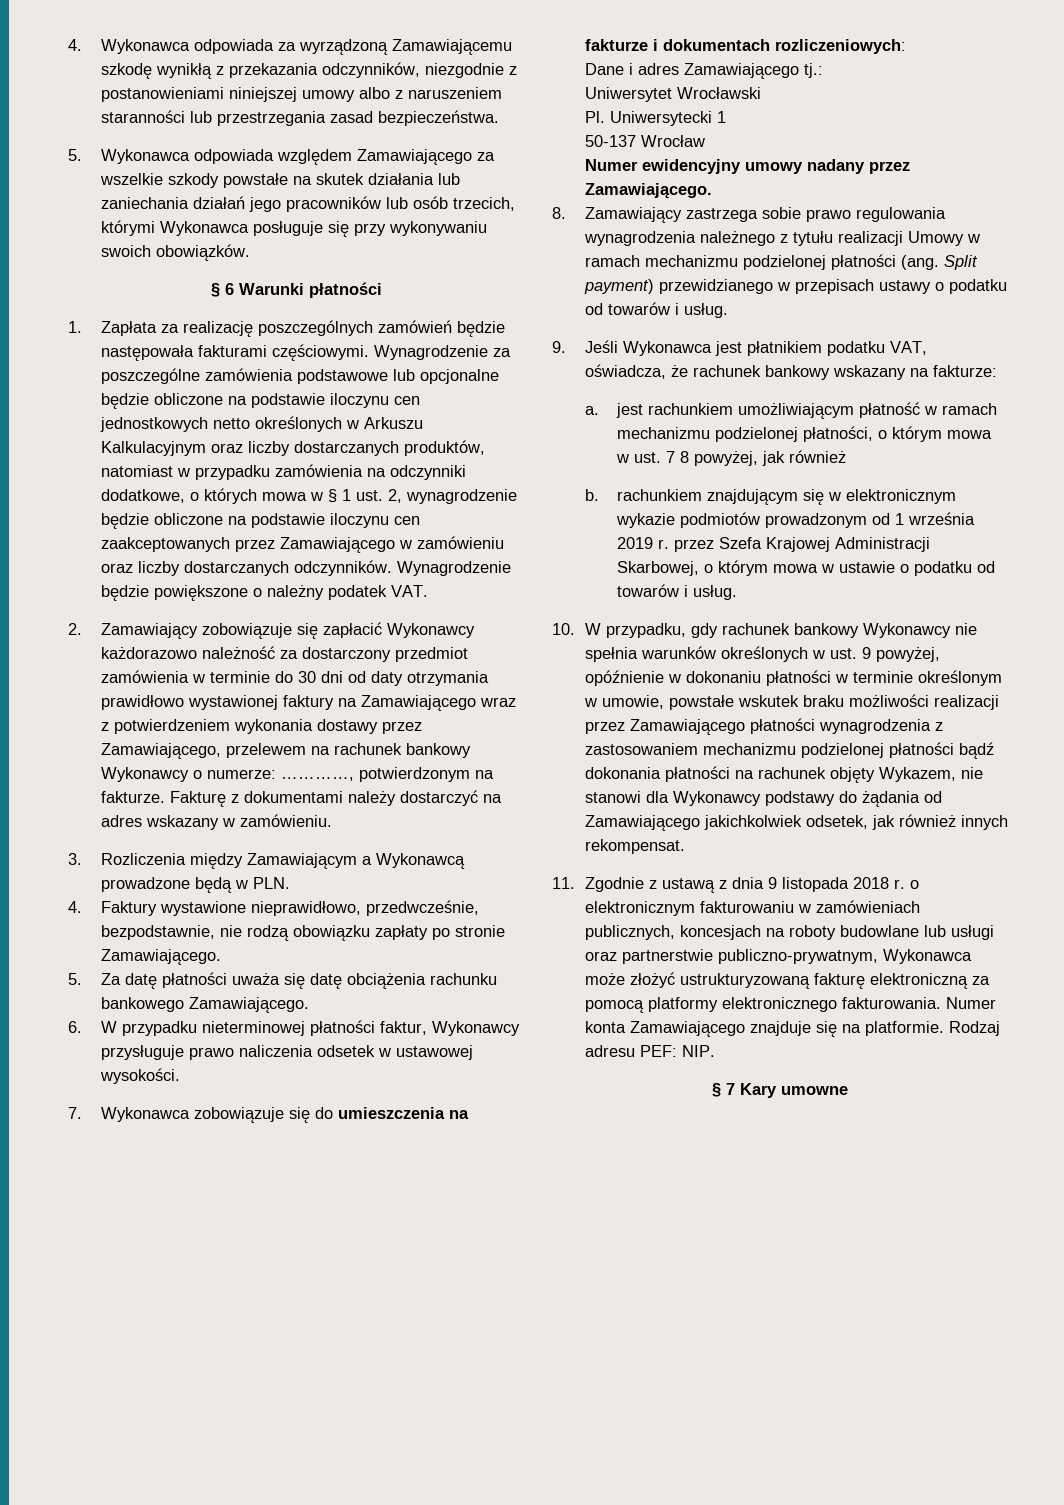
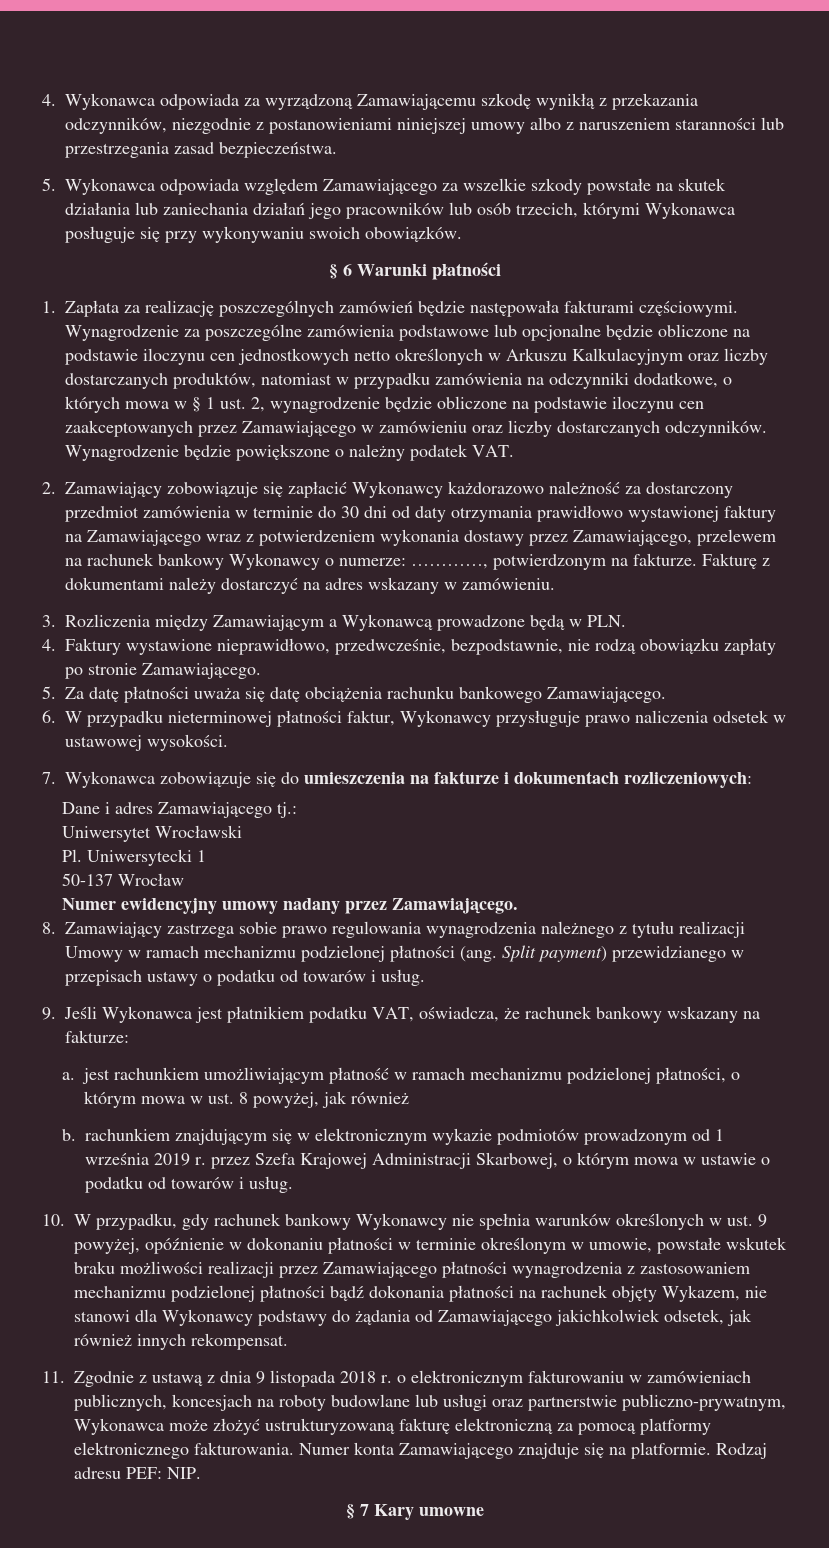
- a. jest rachunkiem umożliwiającym płatność w ramach mechanizmu podzielonej płatności, o którym mowa w ust. 7 8 powyżej, jak również
+ a. jest rachunkiem umożliwiającym płatność w ramach mechanizmu podzielonej płatności, o którym mowa w ust. 8 powyżej, jak również

